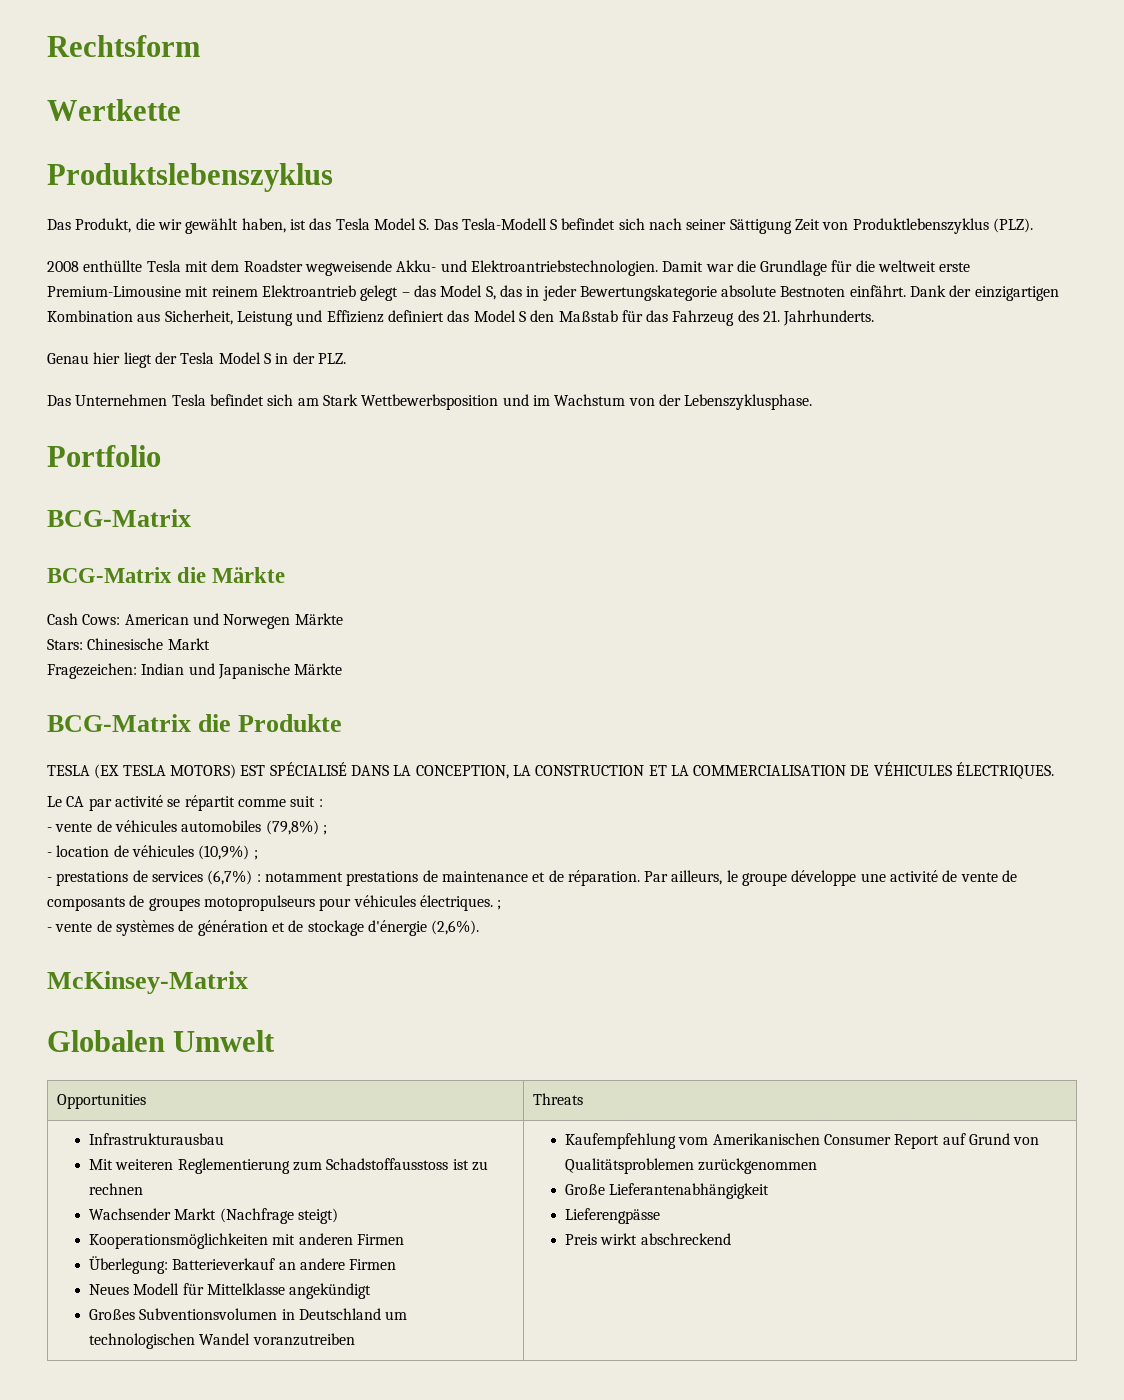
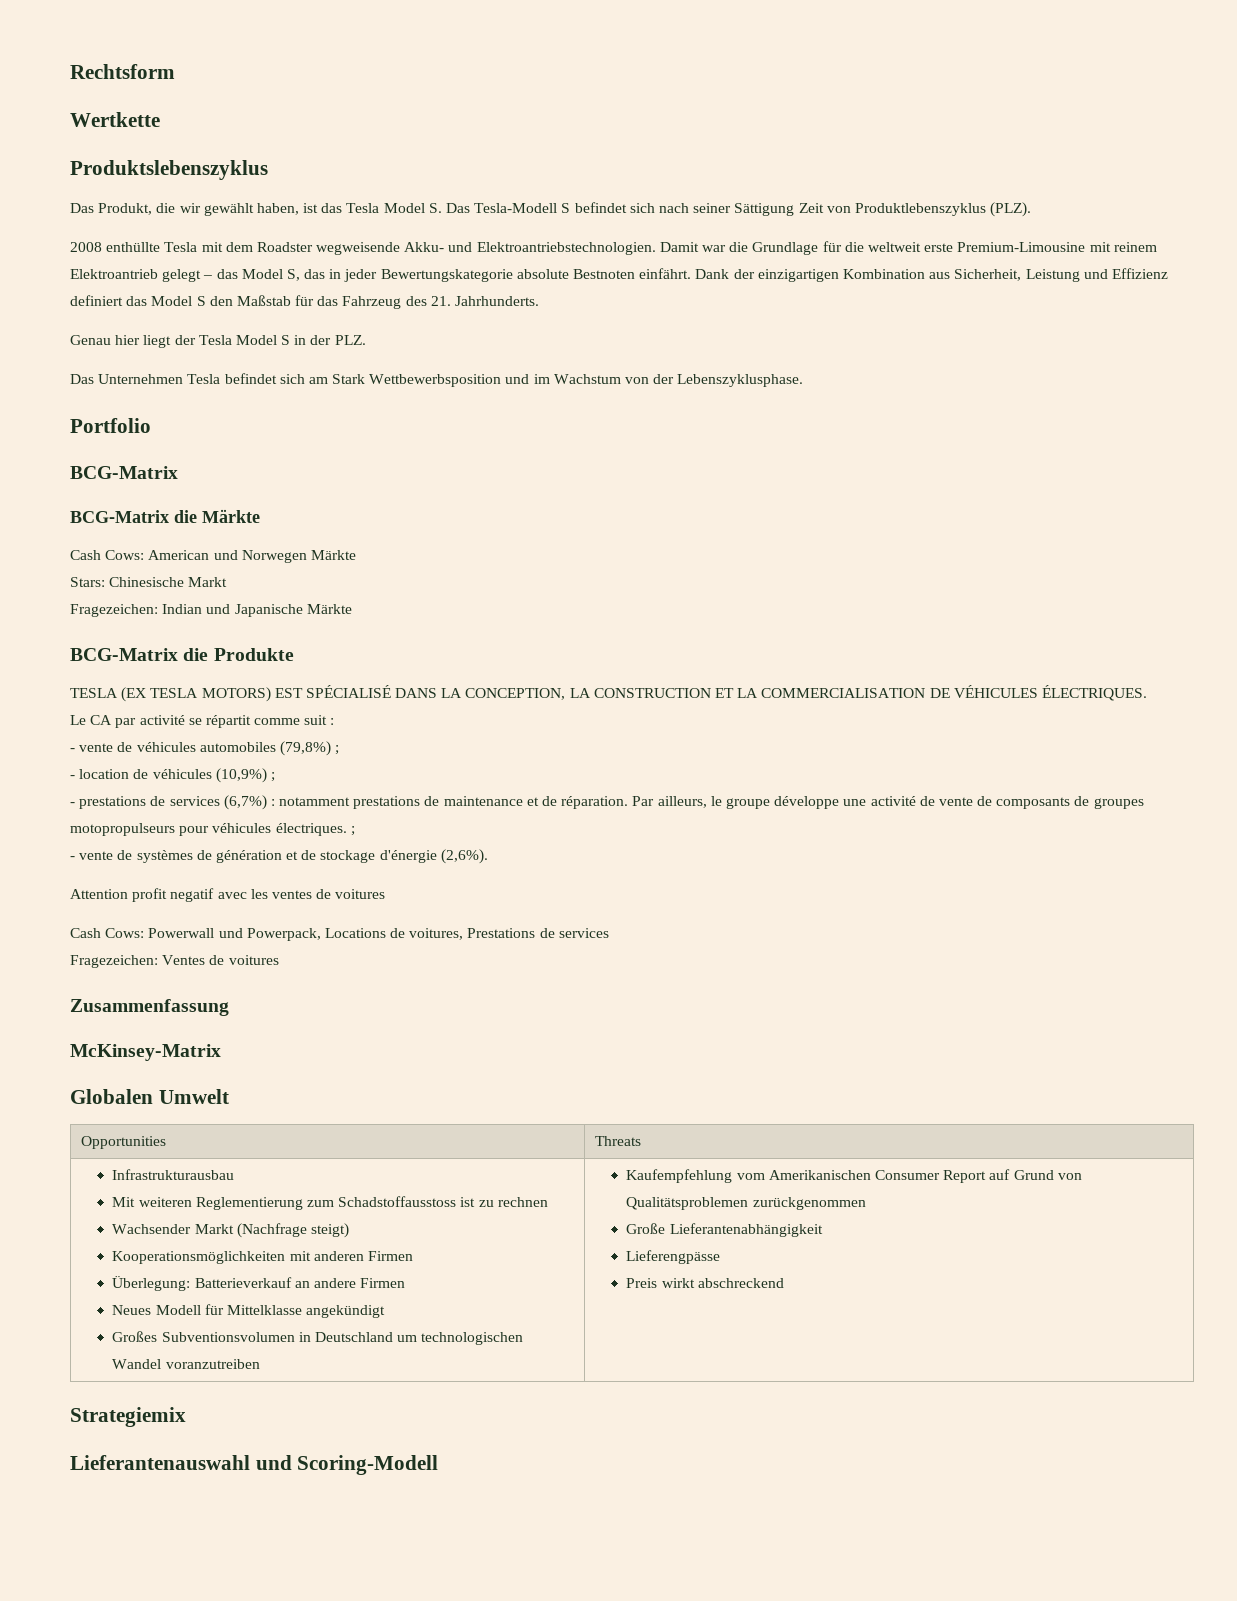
+ Attention profit negatif avec les ventes de voitures
+ Cash Cows: Powerwall und Powerpack, Locations de voitures, Prestations de services
+ Fragezeichen: Ventes de voitures
+ Zusammenfassung
+ Strategiemix
+ Lieferantenauswahl und Scoring-Modell

